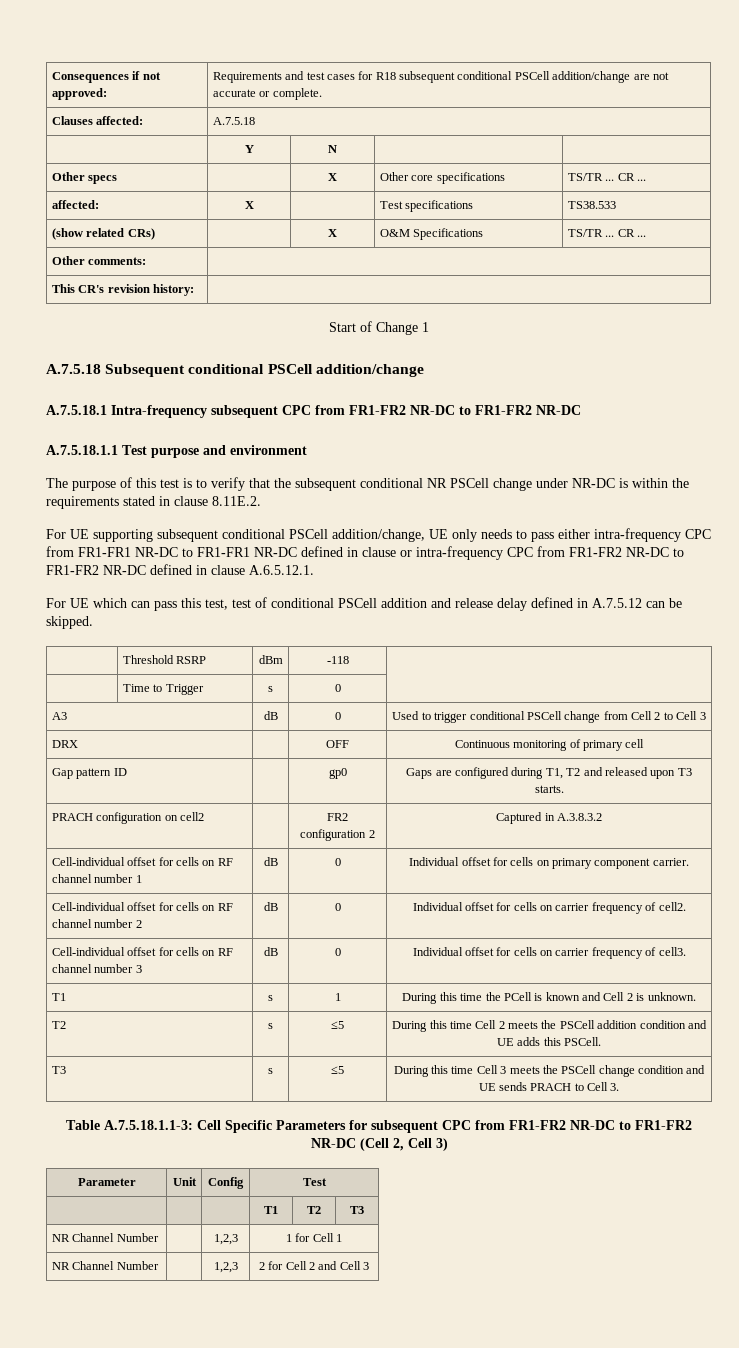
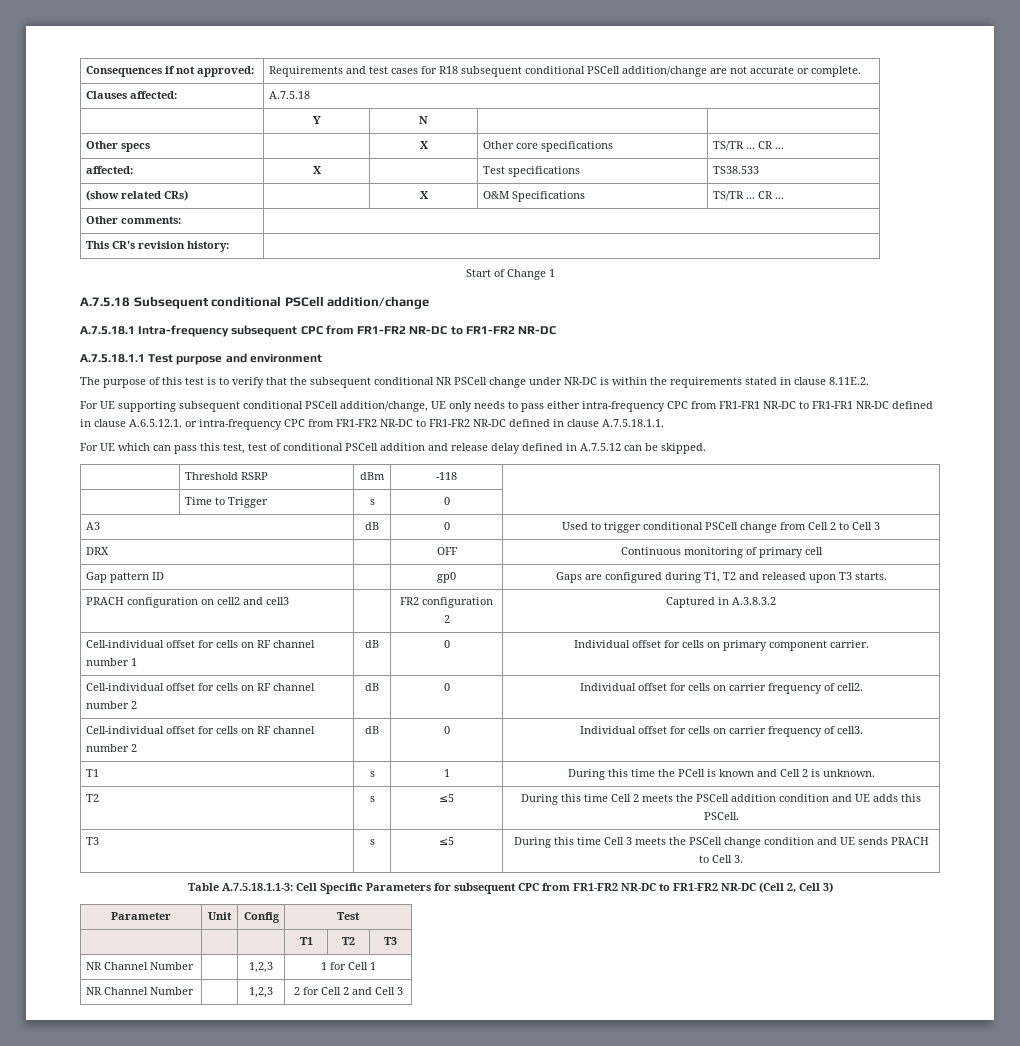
- For UE supporting subsequent conditional PSCell addition/change, UE only needs to pass either intra-frequency CPC from FR1-FR1 NR-DC to FR1-FR1 NR-DC defined in clause or intra-frequency CPC from FR1-FR2 NR-DC to FR1-FR2 NR-DC defined in clause A.6.5.12.1.
+ For UE supporting subsequent conditional PSCell addition/change, UE only needs to pass either intra-frequency CPC from FR1-FR1 NR-DC to FR1-FR1 NR-DC defined in clause A.6.5.12.1. or intra-frequency CPC from FR1-FR2 NR-DC to FR1-FR2 NR-DC defined in clause A.7.5.18.1.1.
- PRACH configuration on cell2 | | FR2 configuration 2 | Captured in A.3.8.3.2
+ PRACH configuration on cell2 and cell3 | | FR2 configuration 2 | Captured in A.3.8.3.2
- Cell-individual offset for cells on RF channel number 3 | dB | 0 | Individual offset for cells on carrier frequency of cell3.
+ Cell-individual offset for cells on RF channel number 2 | dB | 0 | Individual offset for cells on carrier frequency of cell3.

